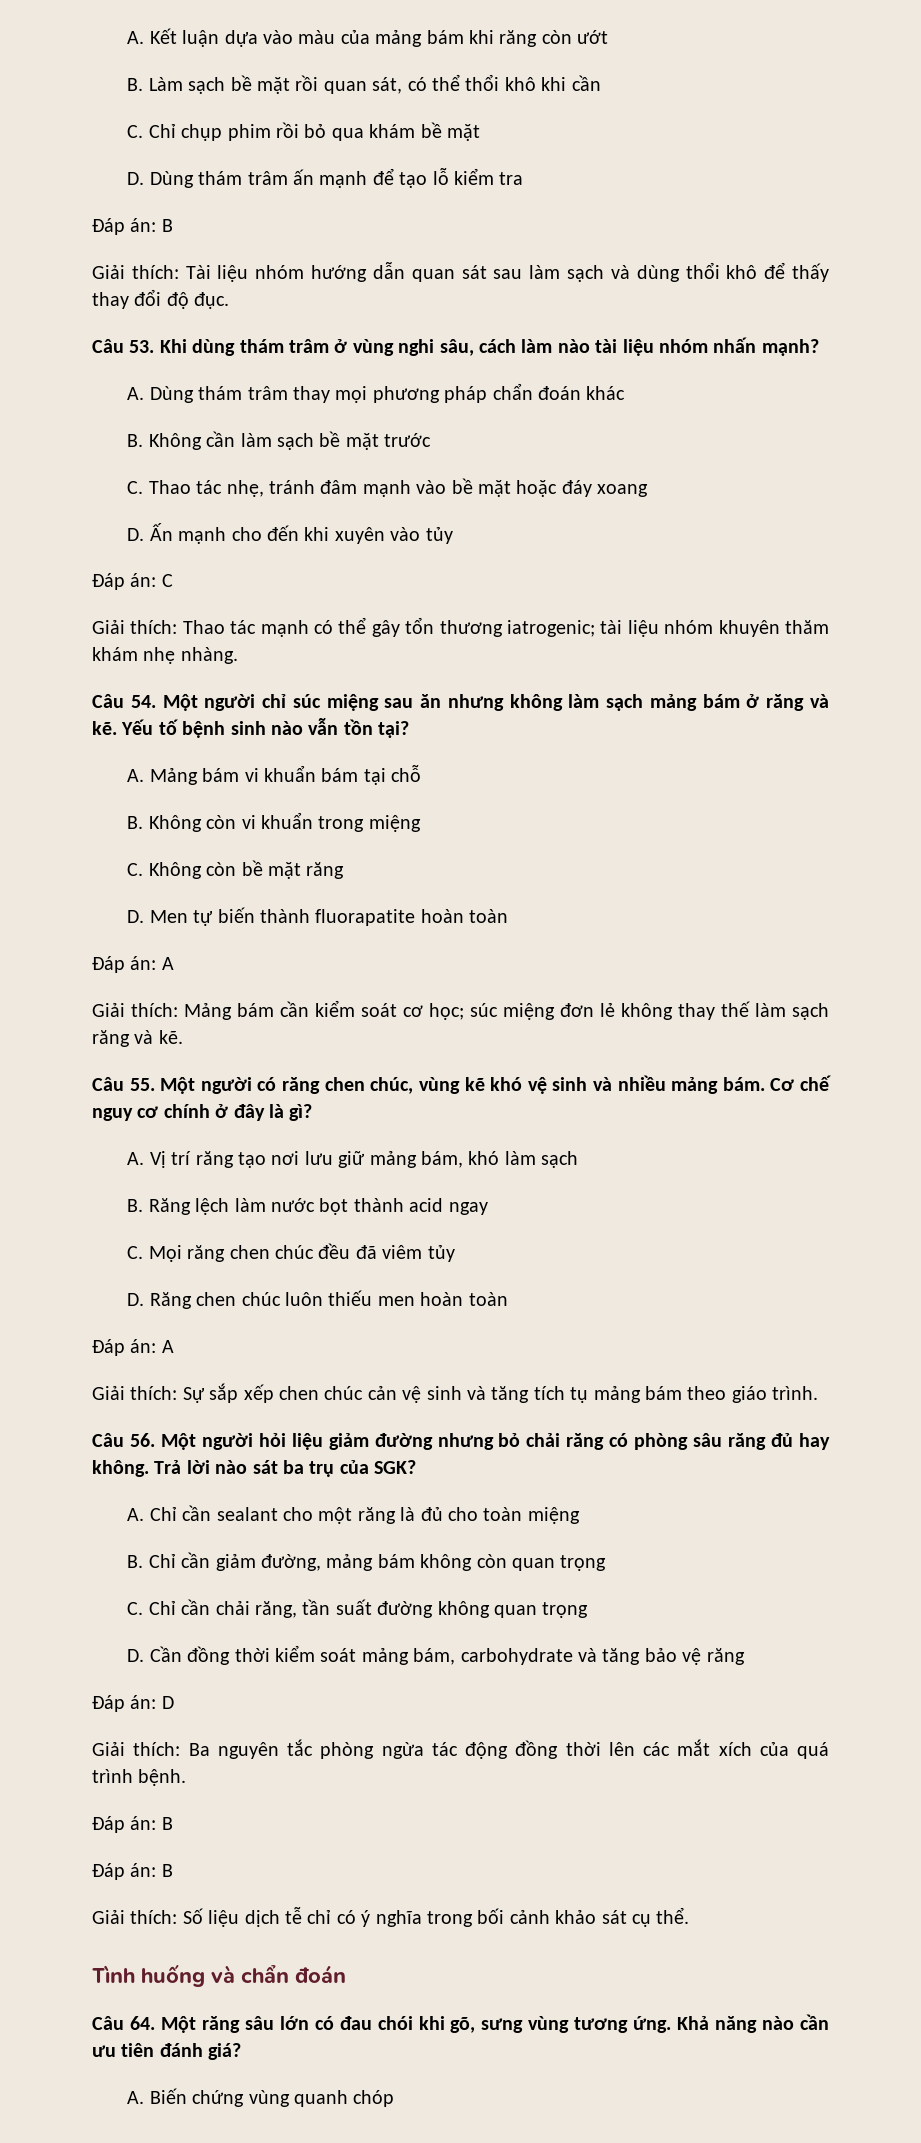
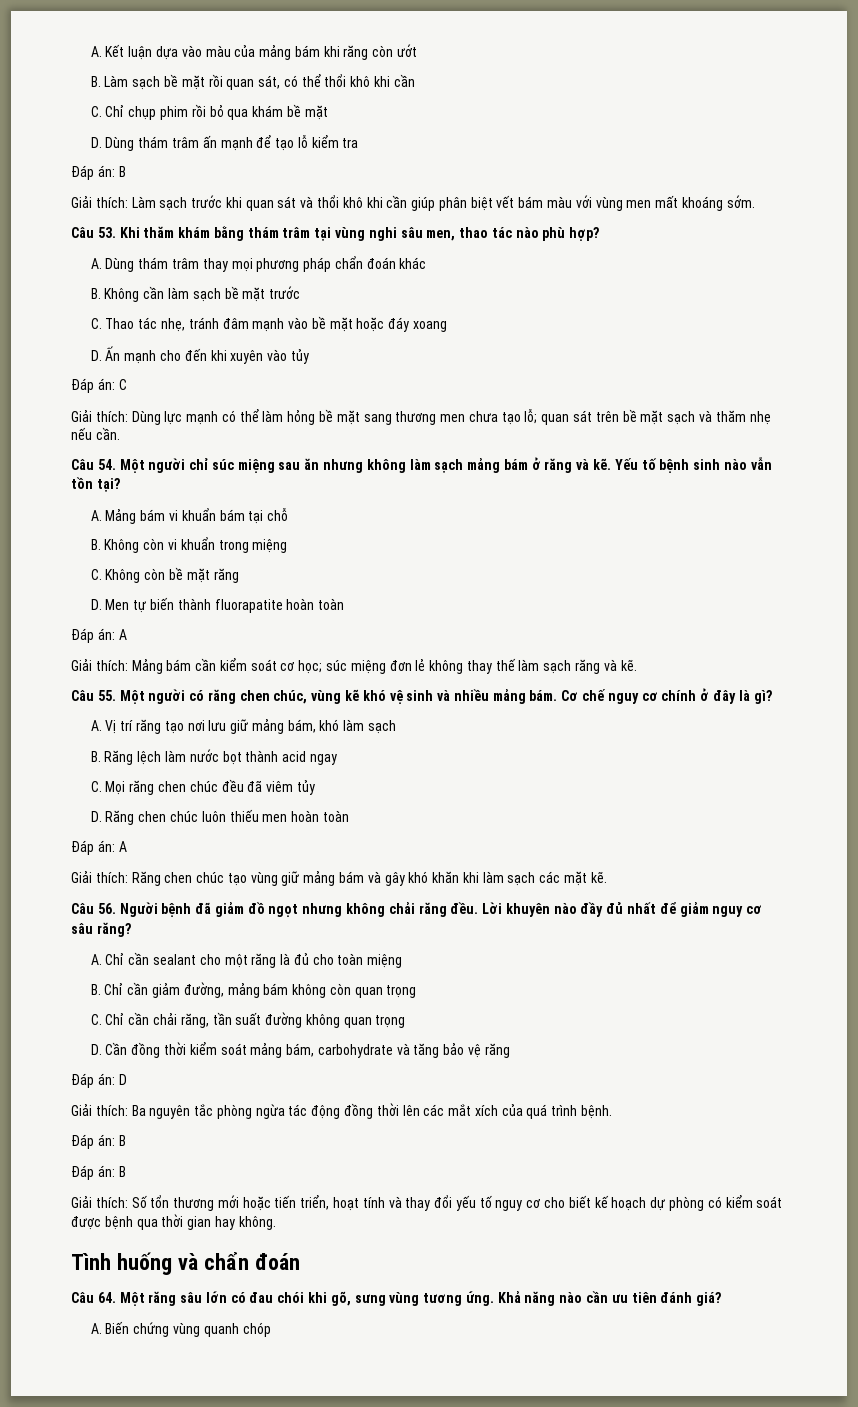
- Giải thích: Tài liệu nhóm hướng dẫn quan sát sau làm sạch và dùng thổi khô để thấy thay đổi độ đục.
+ Giải thích: Làm sạch trước khi quan sát và thổi khô khi cần giúp phân biệt vết bám màu với vùng men mất khoáng sớm.
- Câu 53. Khi dùng thám trâm ở vùng nghi sâu, cách làm nào tài liệu nhóm nhấn mạnh?
+ Câu 53. Khi thăm khám bằng thám trâm tại vùng nghi sâu men, thao tác nào phù hợp?
- Giải thích: Thao tác mạnh có thể gây tổn thương iatrogenic; tài liệu nhóm khuyên thăm khám nhẹ nhàng.
+ Giải thích: Dùng lực mạnh có thể làm hỏng bề mặt sang thương men chưa tạo lỗ; quan sát trên bề mặt sạch và thăm nhẹ nếu cần.
- Giải thích: Sự sắp xếp chen chúc cản vệ sinh và tăng tích tụ mảng bám theo giáo trình.
- Câu 56. Một người hỏi liệu giảm đường nhưng bỏ chải răng có phòng sâu răng đủ hay không. Trả lời nào sát ba trụ của SGK?
+ Giải thích: Răng chen chúc tạo vùng giữ mảng bám và gây khó khăn khi làm sạch các mặt kẽ.
+ Câu 56. Người bệnh đã giảm đồ ngọt nhưng không chải răng đều. Lời khuyên nào đầy đủ nhất để giảm nguy cơ sâu răng?
- Giải thích: Số liệu dịch tễ chỉ có ý nghĩa trong bối cảnh khảo sát cụ thể.
+ Giải thích: Số tổn thương mới hoặc tiến triển, hoạt tính và thay đổi yếu tố nguy cơ cho biết kế hoạch dự phòng có kiểm soát được bệnh qua thời gian hay không.

